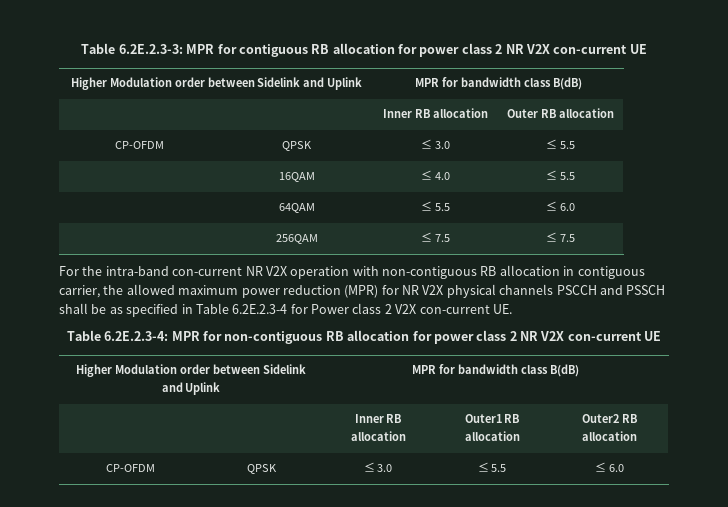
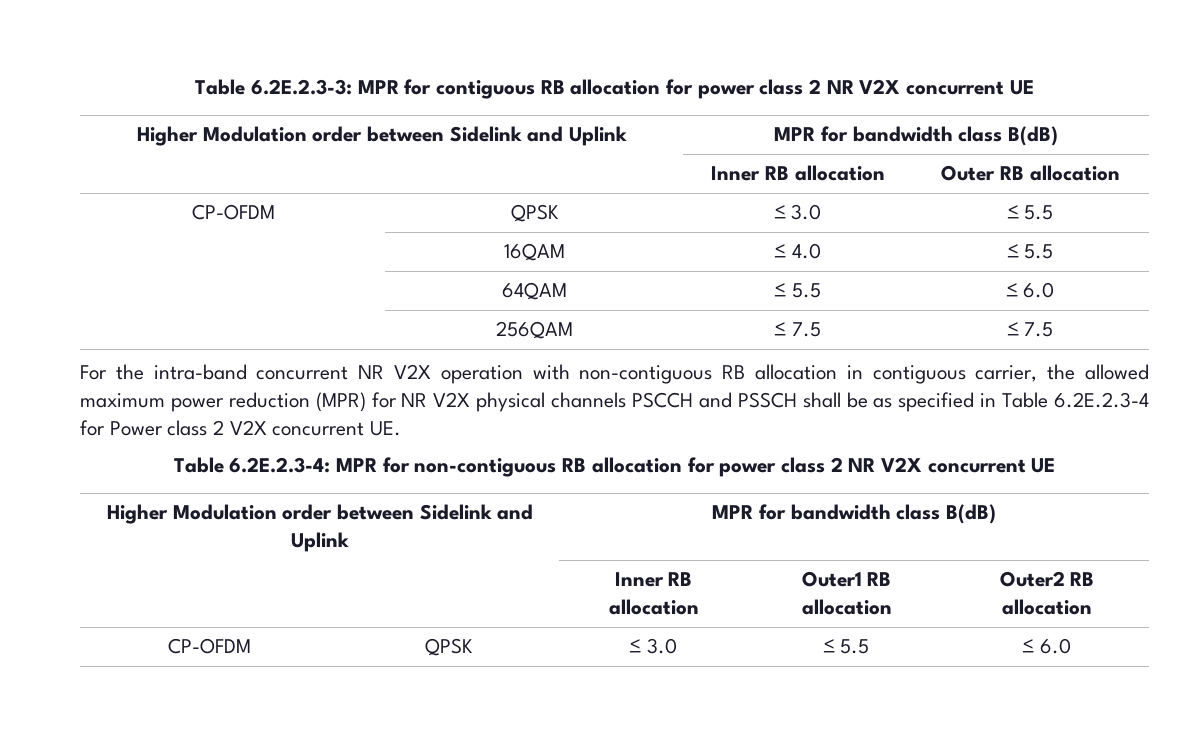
- Table 6.2E.2.3-3: MPR for contiguous RB allocation for power class 2 NR V2X con-current UE
+ Table 6.2E.2.3-3: MPR for contiguous RB allocation for power class 2 NR V2X concurrent UE
- For the intra-band con-current NR V2X operation with non-contiguous RB allocation in contiguous carrier, the allowed maximum power reduction (MPR) for NR V2X physical channels PSCCH and PSSCH shall be as specified in Table 6.2E.2.3-4 for Power class 2 V2X con-current UE.
+ For the intra-band concurrent NR V2X operation with non-contiguous RB allocation in contiguous carrier, the allowed maximum power reduction (MPR) for NR V2X physical channels PSCCH and PSSCH shall be as specified in Table 6.2E.2.3-4 for Power class 2 V2X concurrent UE.
- Table 6.2E.2.3-4: MPR for non-contiguous RB allocation for power class 2 NR V2X con-current UE
+ Table 6.2E.2.3-4: MPR for non-contiguous RB allocation for power class 2 NR V2X concurrent UE

